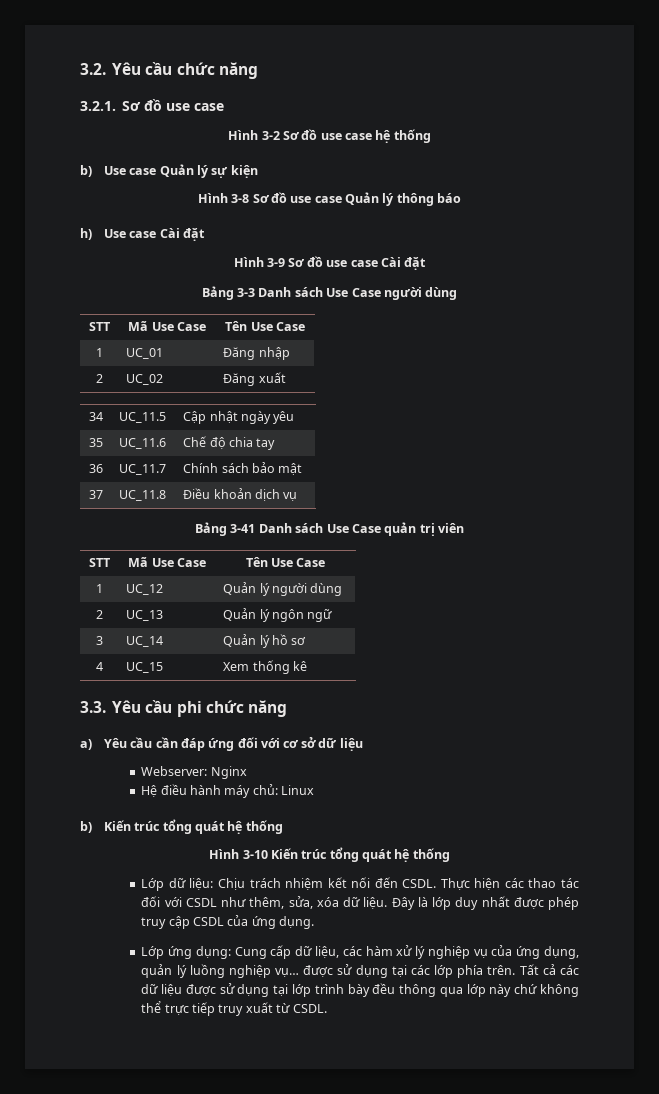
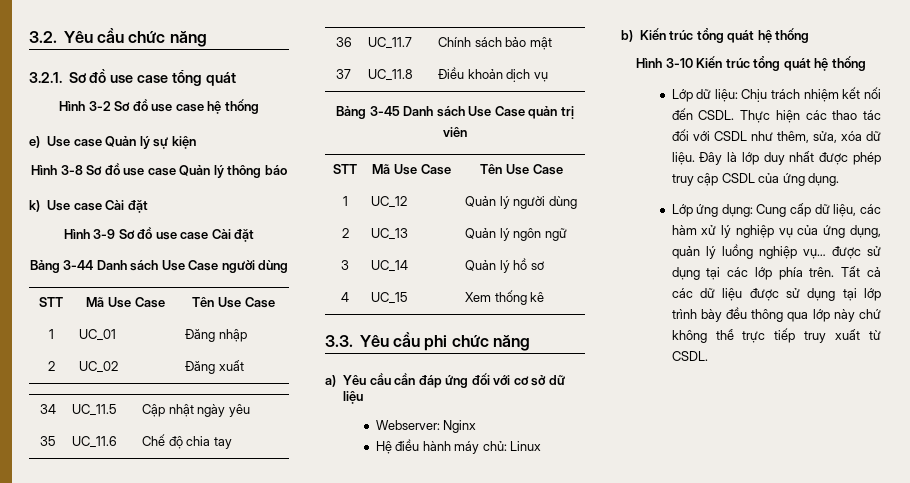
- 3.2.1. Sơ đồ use case
+ 3.2.1. Sơ đồ use case tổng quát
- b) Use case Quản lý sự kiện
+ e) Use case Quản lý sự kiện
- h) Use case Cài đặt
+ k) Use case Cài đặt
- Bảng 3-3 Danh sách Use Case người dùng
+ Bảng 3-44 Danh sách Use Case người dùng
- Bảng 3-41 Danh sách Use Case quản trị viên
+ Bảng 3-45 Danh sách Use Case quản trị viên

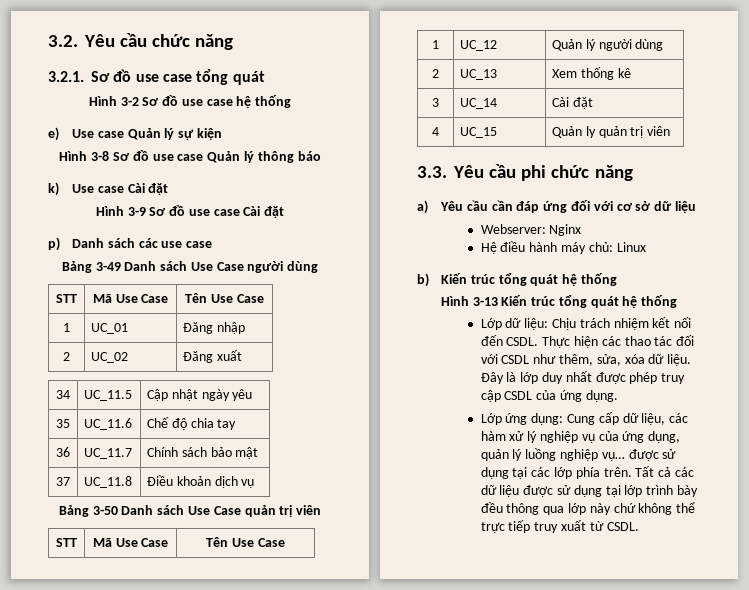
- Bảng 3-44 Danh sách Use Case người dùng
+ p) Danh sách các use case
+ Bảng 3-49 Danh sách Use Case người dùng
- Bảng 3-45 Danh sách Use Case quản trị viên
+ Bảng 3-50 Danh sách Use Case quản trị viên
- 2 | UC_13 | Quản lý ngôn ngữ
- 3 | UC_14 | Quản lý hồ sơ
- 4 | UC_15 | Xem thống kê
+ 2 | UC_13 | Xem thống kê
+ 3 | UC_14 | Cài đặt
+ 4 | UC_15 | Quản ly quản trị viên
- Hình 3-10 Kiến trúc tổng quát hệ thống
+ Hình 3-13 Kiến trúc tổng quát hệ thống

